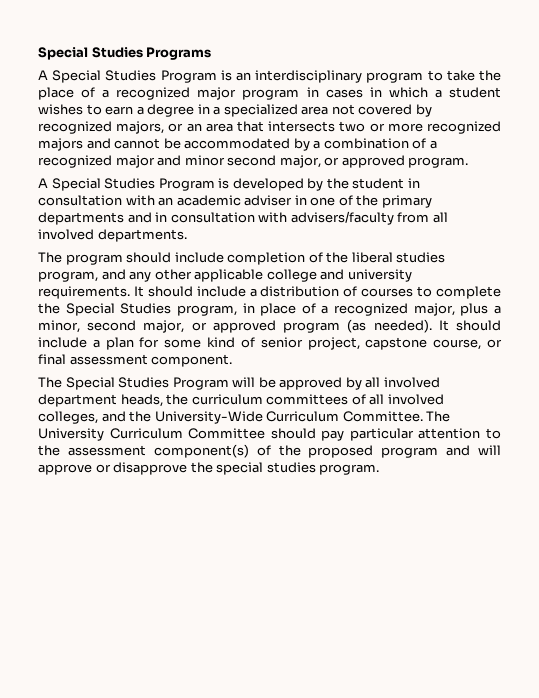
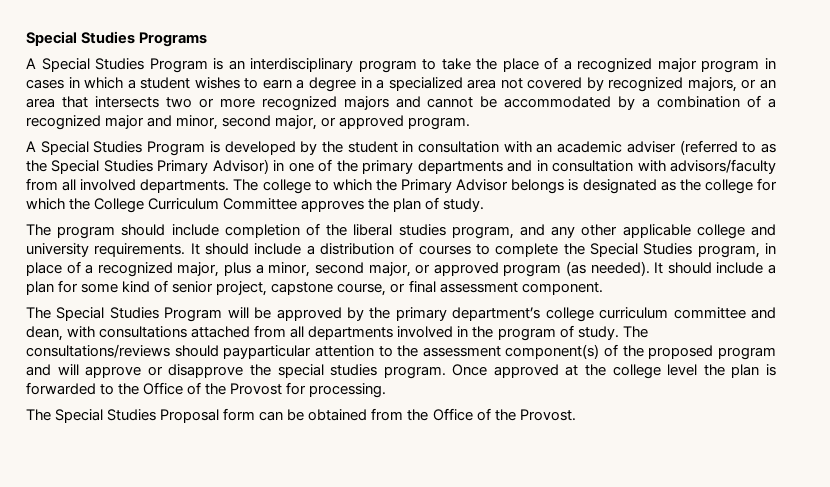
- A Special Studies Program is an interdisciplinary program to take the place of a recognized major program in cases in which a student wishes to earn a degree in a specialized area not covered by recognized majors, or an area that intersects two or more recognized majors and cannot be accommodated by a combination of a recognized major and minor second major, or approved program.
+ A Special Studies Program is an interdisciplinary program to take the place of a recognized major program in cases in which a student wishes to earn a degree in a specialized area not covered by recognized majors, or an area that intersects two or more recognized majors and cannot be accommodated by a combination of a recognized major and minor, second major, or approved program.
- A Special Studies Program is developed by the student in consultation with an academic adviser in one of the primary departments and in consultation with advisers/faculty from all involved departments.
+ A Special Studies Program is developed by the student in consultation with an academic adviser (referred to as the Special Studies Primary Advisor) in one of the primary departments and in consultation with advisors/faculty from all involved departments. The college to which the Primary Advisor belongs is designated as the college for which the College Curriculum Committee approves the plan of study.
- The Special Studies Program will be approved by all involved department heads, the curriculum committees of all involved colleges, and the University-Wide Curriculum Committee. The University Curriculum Committee should pay particular attention to the assessment component(s) of the proposed program and will approve or disapprove the special studies program.
+ The Special Studies Program will be approved by the primary department’s college curriculum committee and dean, with consultations attached from all departments involved in the program of study. The consultations/reviews should payparticular attention to the assessment component(s) of the proposed program and will approve or disapprove the special studies program.
+ Once approved at the college level the plan is forwarded to the Office of the Provost for processing.
+ The Special Studies Proposal form can be obtained from the Office of the Provost.

